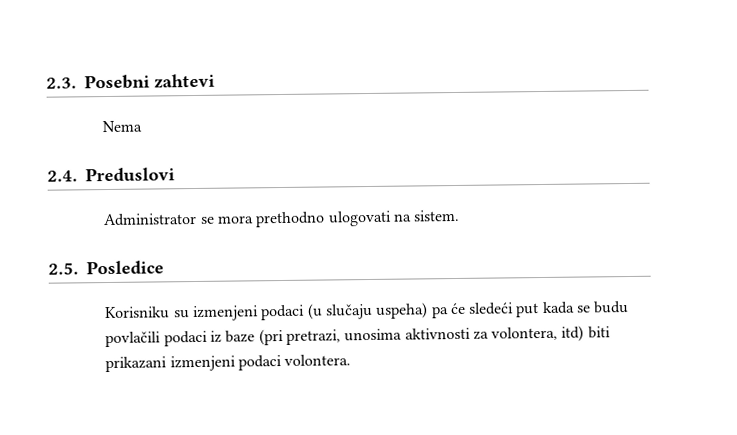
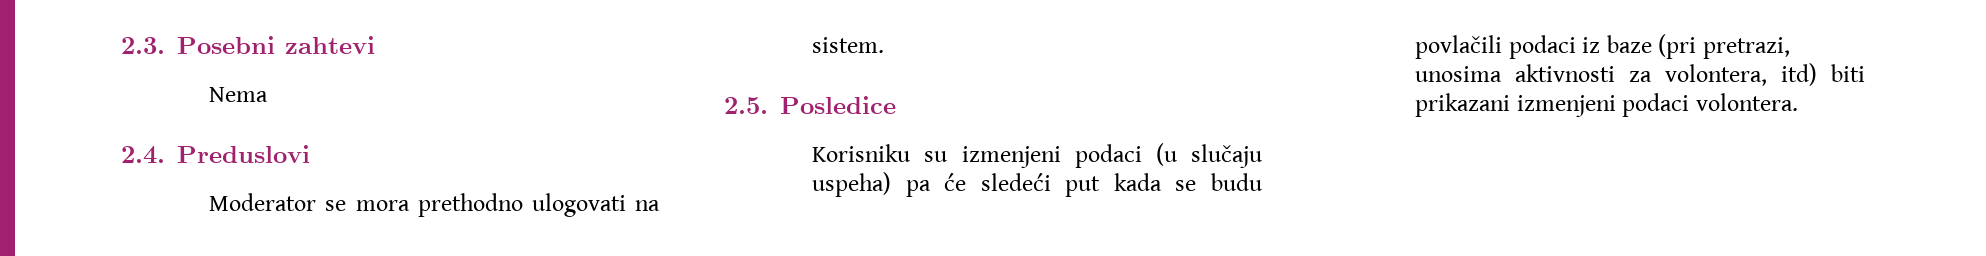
- Administrator se mora prethodno ulogovati na sistem.
+ Moderator se mora prethodno ulogovati na sistem.

